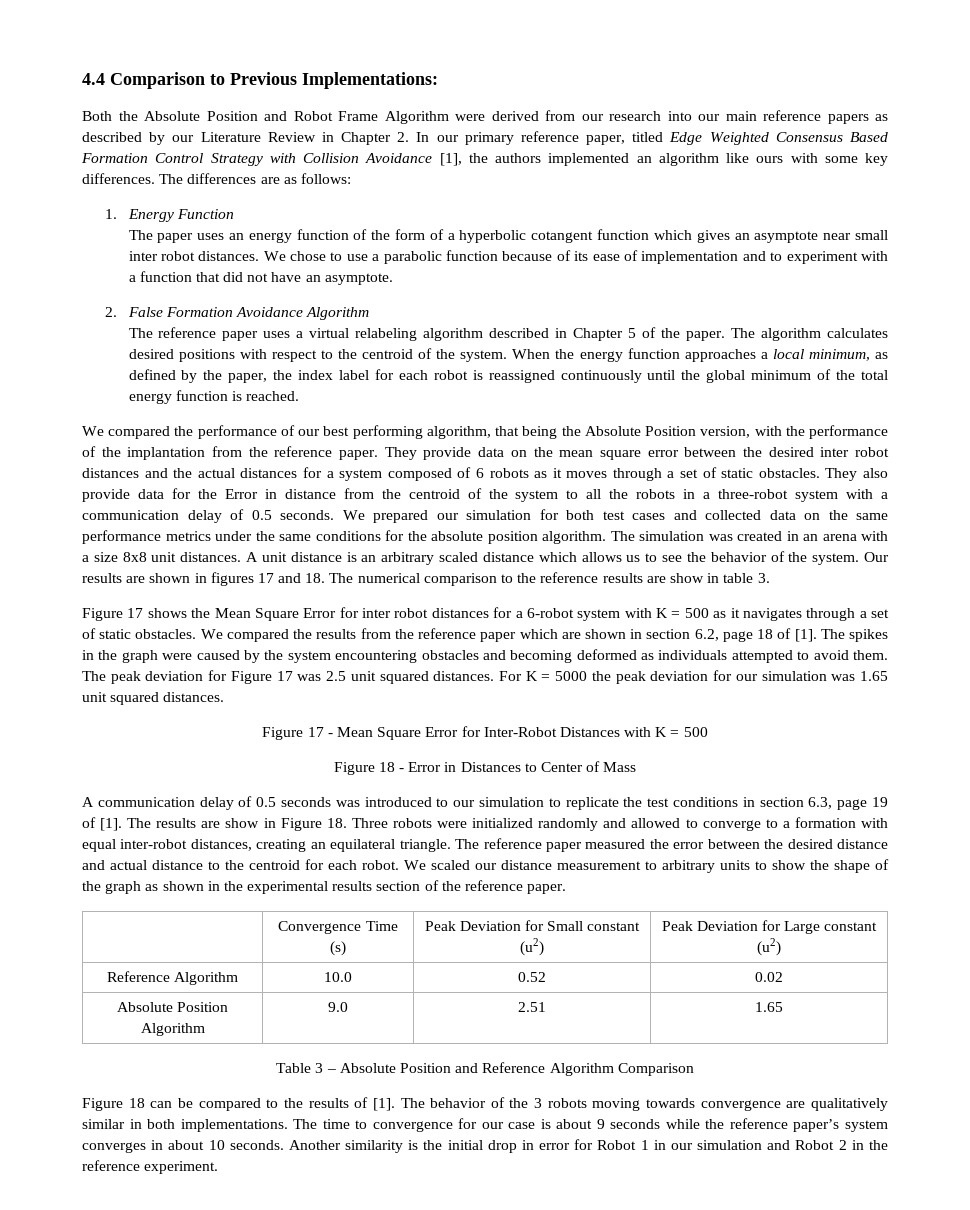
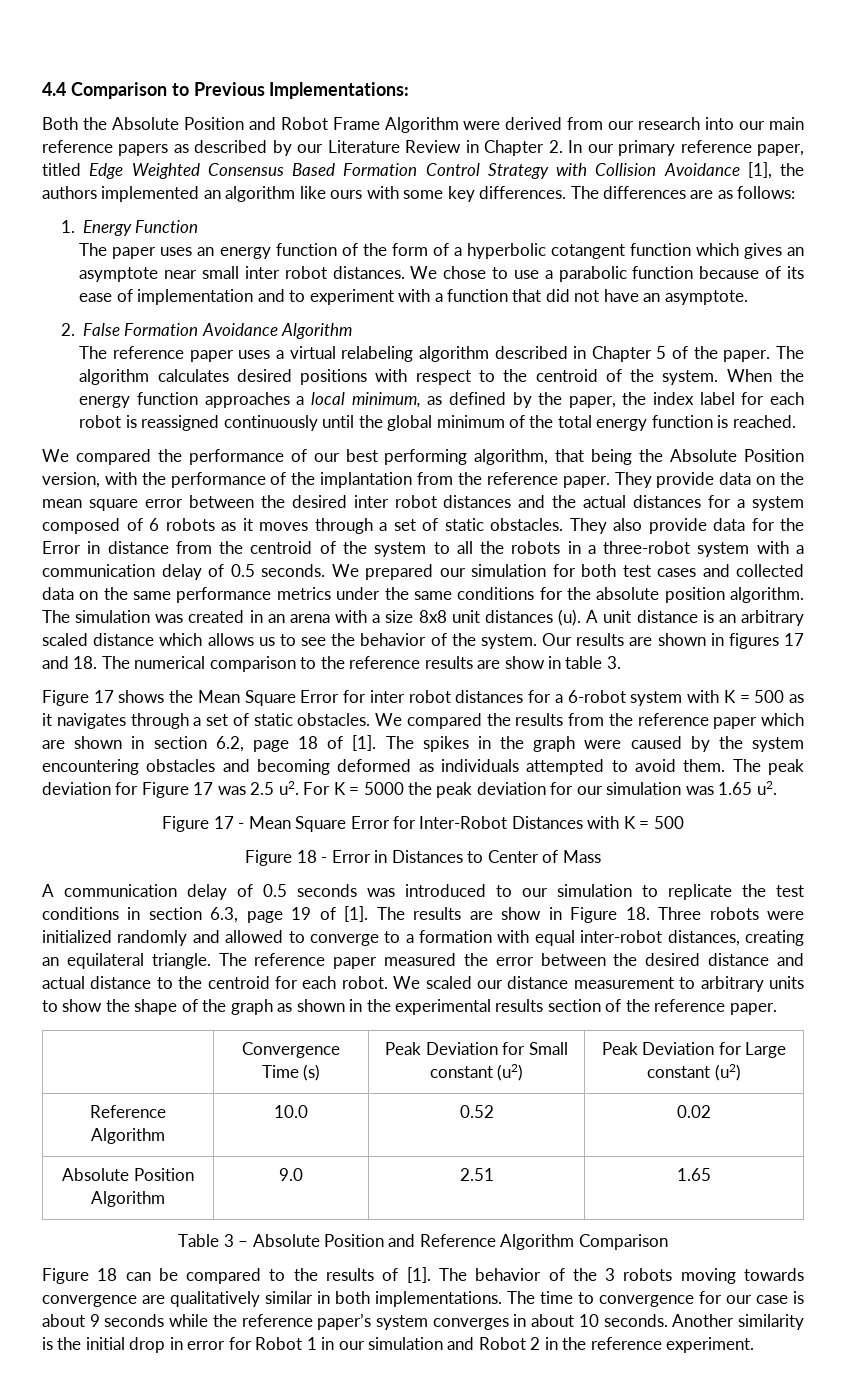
- The simulation was created in an arena with a size 8x8 unit distances.
+ The simulation was created in an arena with a size 8x8 unit distances (u).
- The peak deviation for Figure 17 was 2.5 unit squared distances.
+ The peak deviation for Figure 17 was 2.5 u2.
- For K = 5000 the peak deviation for our simulation was 1.65 unit squared distances.
+ For K = 5000 the peak deviation for our simulation was 1.65 u2.

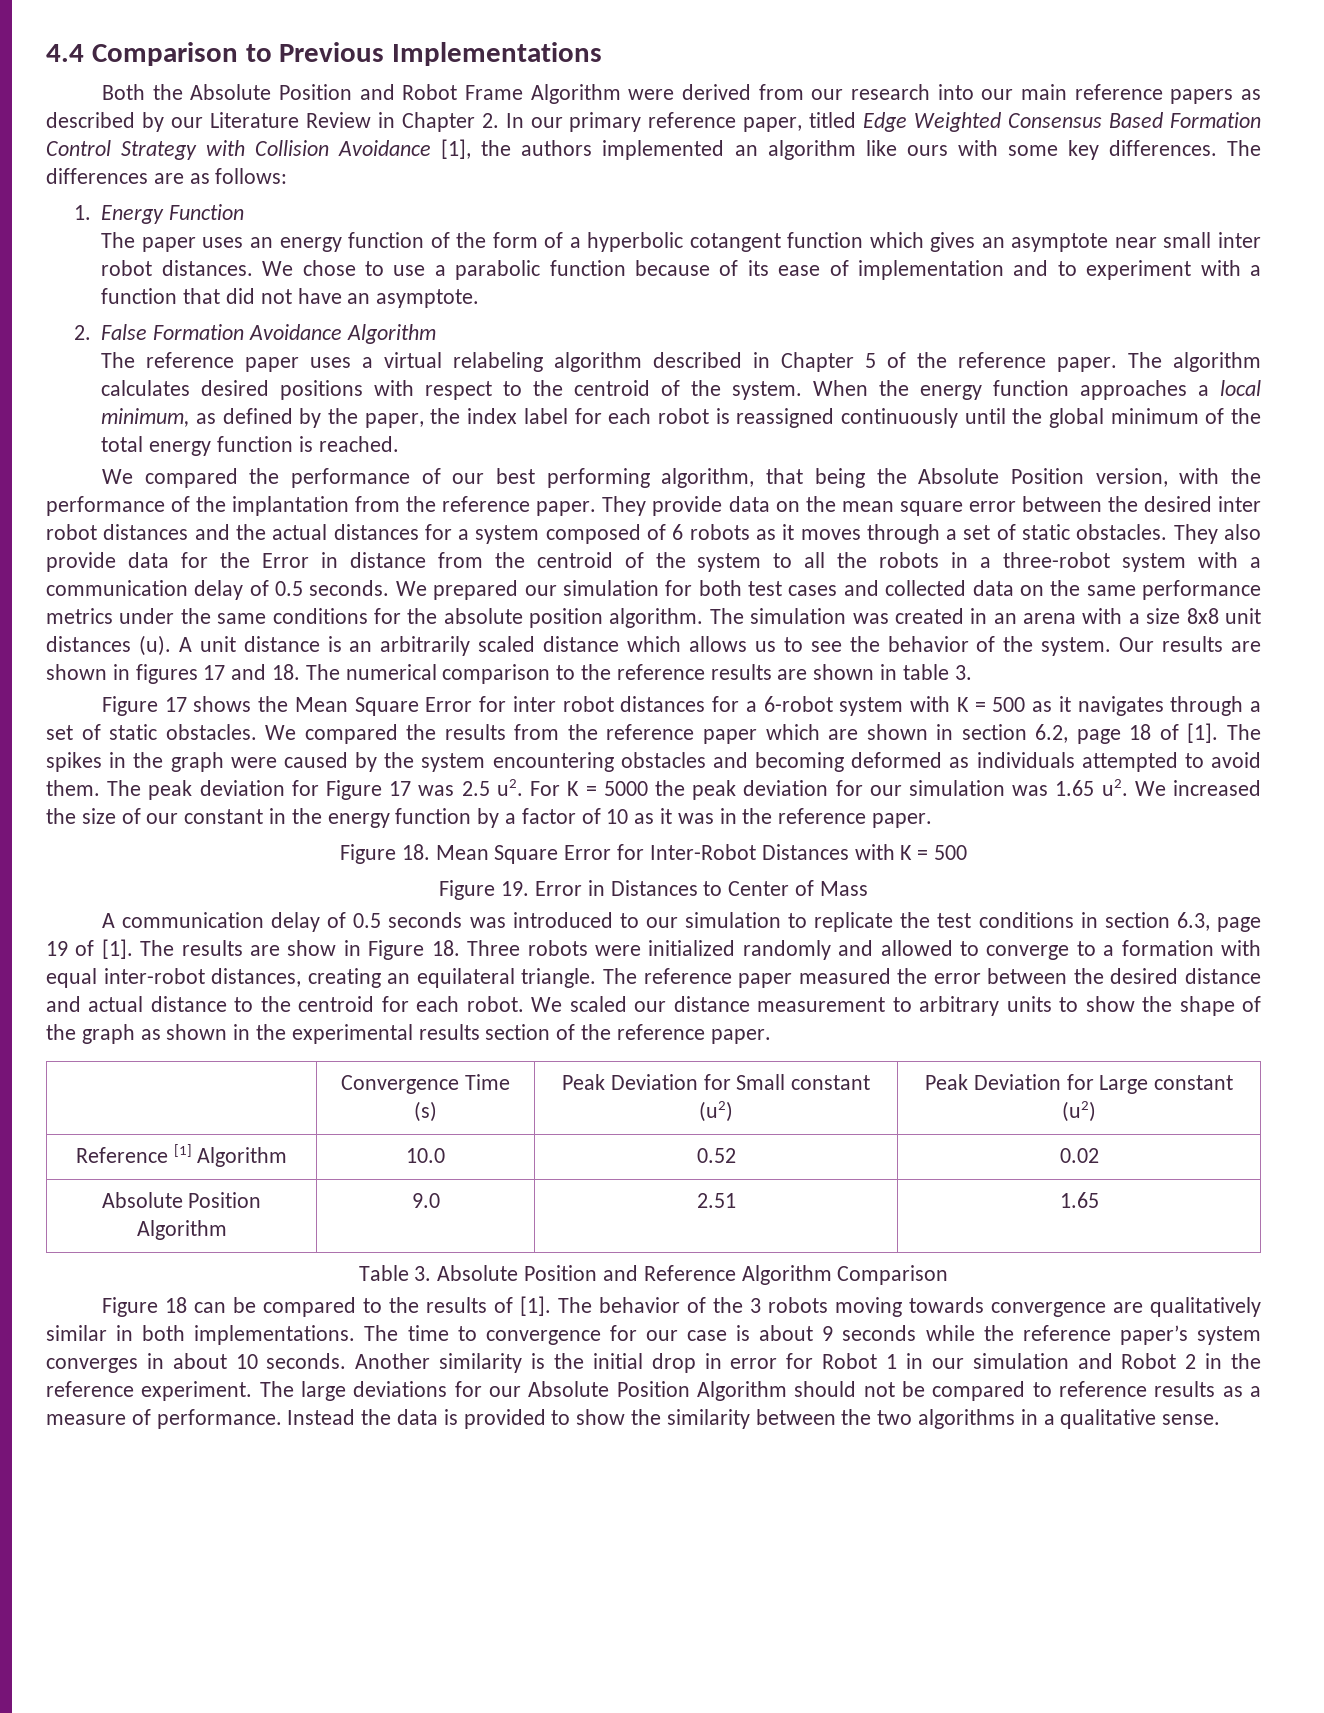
- 4.4 Comparison to Previous Implementations:
+ 4.4 Comparison to Previous Implementations
- The reference paper uses a virtual relabeling algorithm described in Chapter 5 of the paper.
+ The reference paper uses a virtual relabeling algorithm described in Chapter 5 of the reference paper.
- A unit distance is an arbitrary scaled distance which allows us to see the behavior of the system.
+ A unit distance is an arbitrarily scaled distance which allows us to see the behavior of the system.
- Our results are shown in figures 17 and 18. The numerical comparison to the reference results are show in table 3.
+ Our results are shown in figures 17 and 18. The numerical comparison to the reference results are shown in table 3.
- For K = 5000 the peak deviation for our simulation was 1.65 u2.
- Figure 17 - Mean Square Error for Inter-Robot Distances with K = 500
+ For K = 5000 the peak deviation for our simulation was 1.65 u2. We increased the size of our constant in the energy function by a factor of 10 as it was in the reference paper.
+ Figure 18. Mean Square Error for Inter-Robot Distances with K = 500
- Figure 18 - Error in Distances to Center of Mass
+ Figure 19. Error in Distances to Center of Mass
- Reference Algorithm | 10.0 | 0.52 | 0.02
+ Reference [1] Algorithm | 10.0 | 0.52 | 0.02
- Table 3 – Absolute Position and Reference Algorithm Comparison
+ Table 3. Absolute Position and Reference Algorithm Comparison
+ The large deviations for our Absolute Position Algorithm should not be compared to reference results as a measure of performance. Instead the data is provided to show the similarity between the two algorithms in a qualitative sense.

